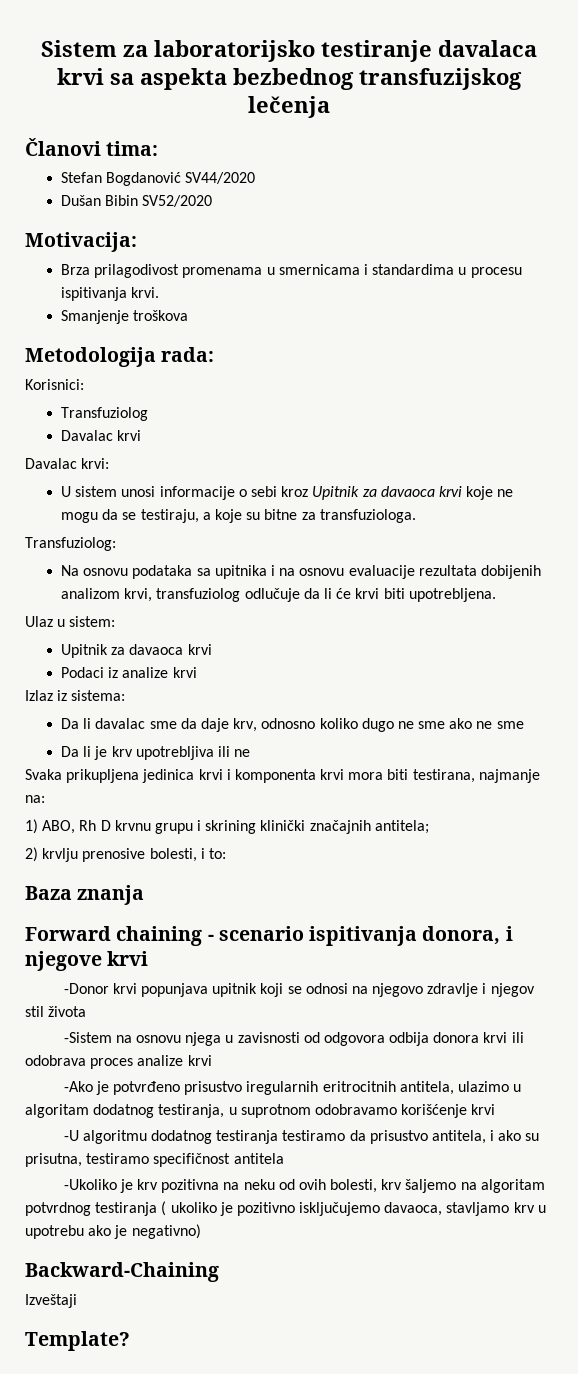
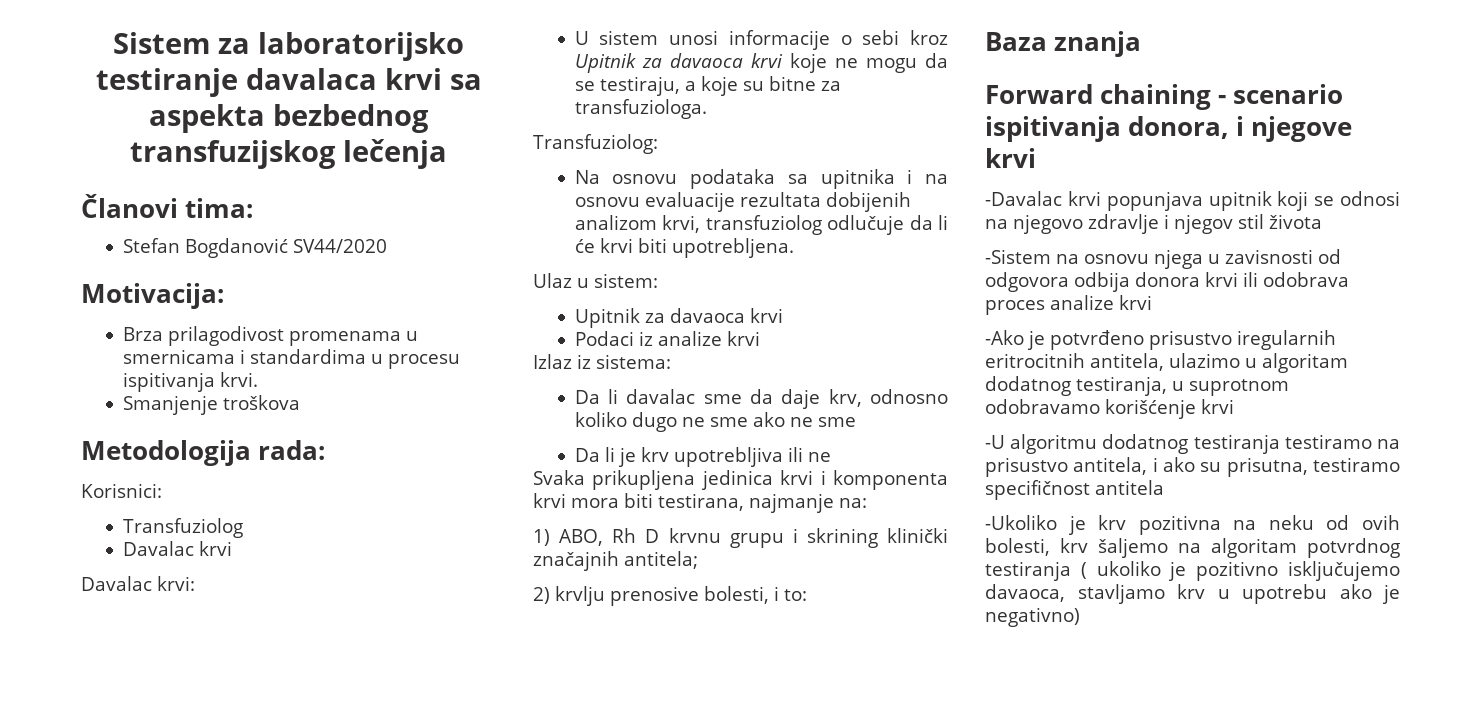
- Dušan Bibin SV52/2020
- -Donor krvi popunjava upitnik koji se odnosi na njegovo zdravlje i njegov stil života
+ -Davalac krvi popunjava upitnik koji se odnosi na njegovo zdravlje i njegov stil života
- -U algoritmu dodatnog testiranja testiramo da prisustvo antitela, i ako su prisutna, testiramo specifičnost antitela
+ -U algoritmu dodatnog testiranja testiramo na prisustvo antitela, i ako su prisutna, testiramo specifičnost antitela
- Backward-Chaining
- Izveštaji
- Template?

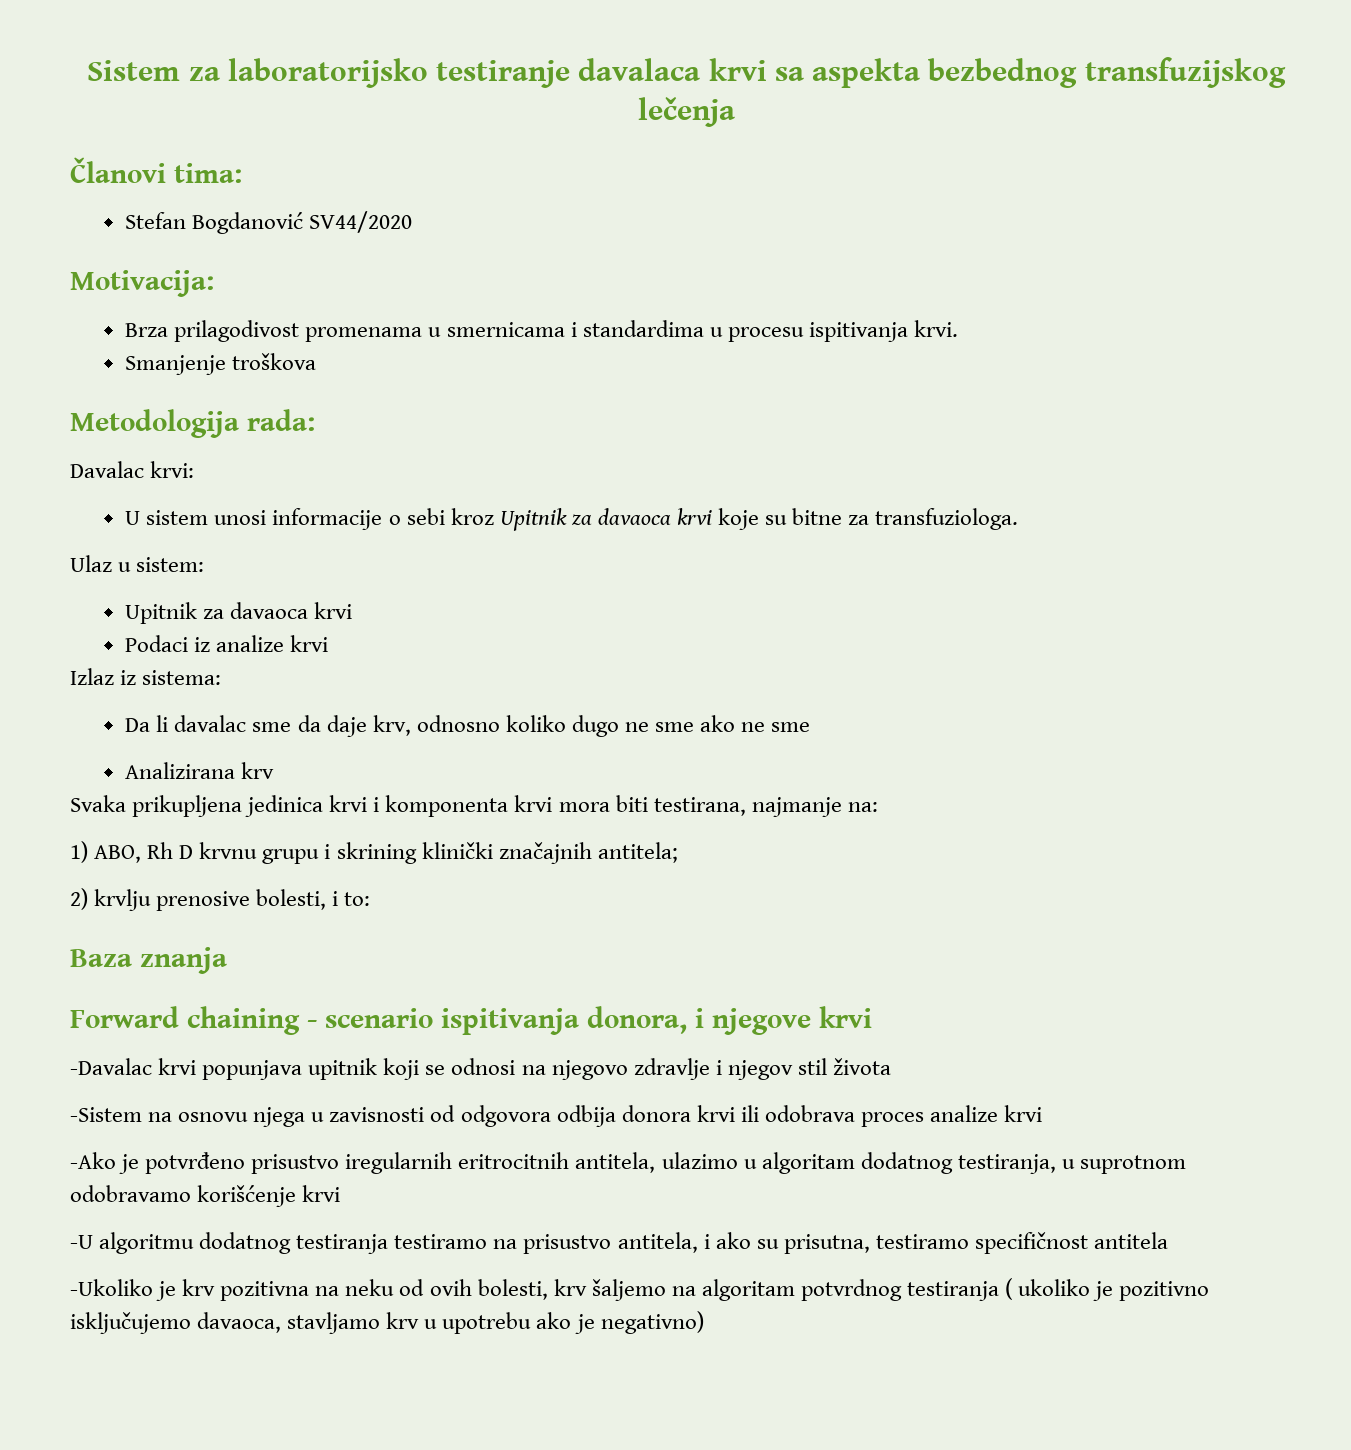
- Korisnici:
- Transfuziolog
- Davalac krvi
- U sistem unosi informacije o sebi kroz Upitnik za davaoca krvi koje ne mogu da se testiraju, a koje su bitne za transfuziologa.
- Transfuziolog:
- Na osnovu podataka sa upitnika i na osnovu evaluacije rezultata dobijenih analizom krvi, transfuziolog odlučuje da li će krvi biti upotrebljena.
+ U sistem unosi informacije o sebi kroz Upitnik za davaoca krvi koje su bitne za transfuziologa.
- Da li je krv upotrebljiva ili ne
+ Analizirana krv

